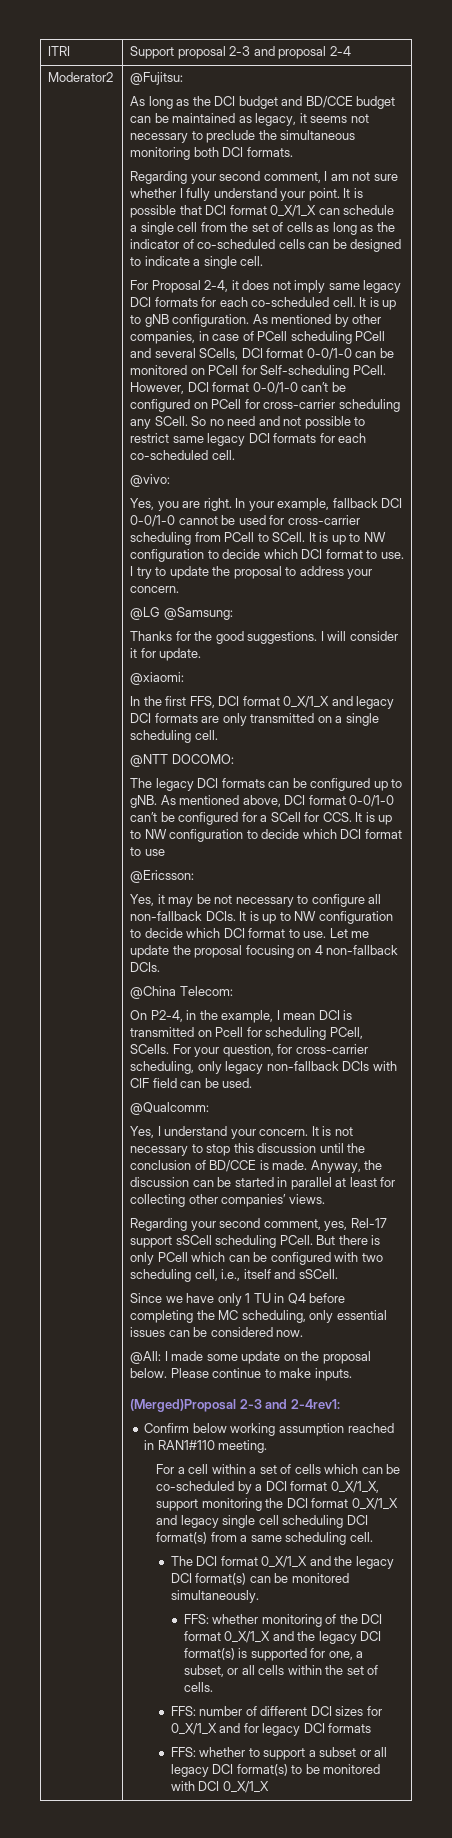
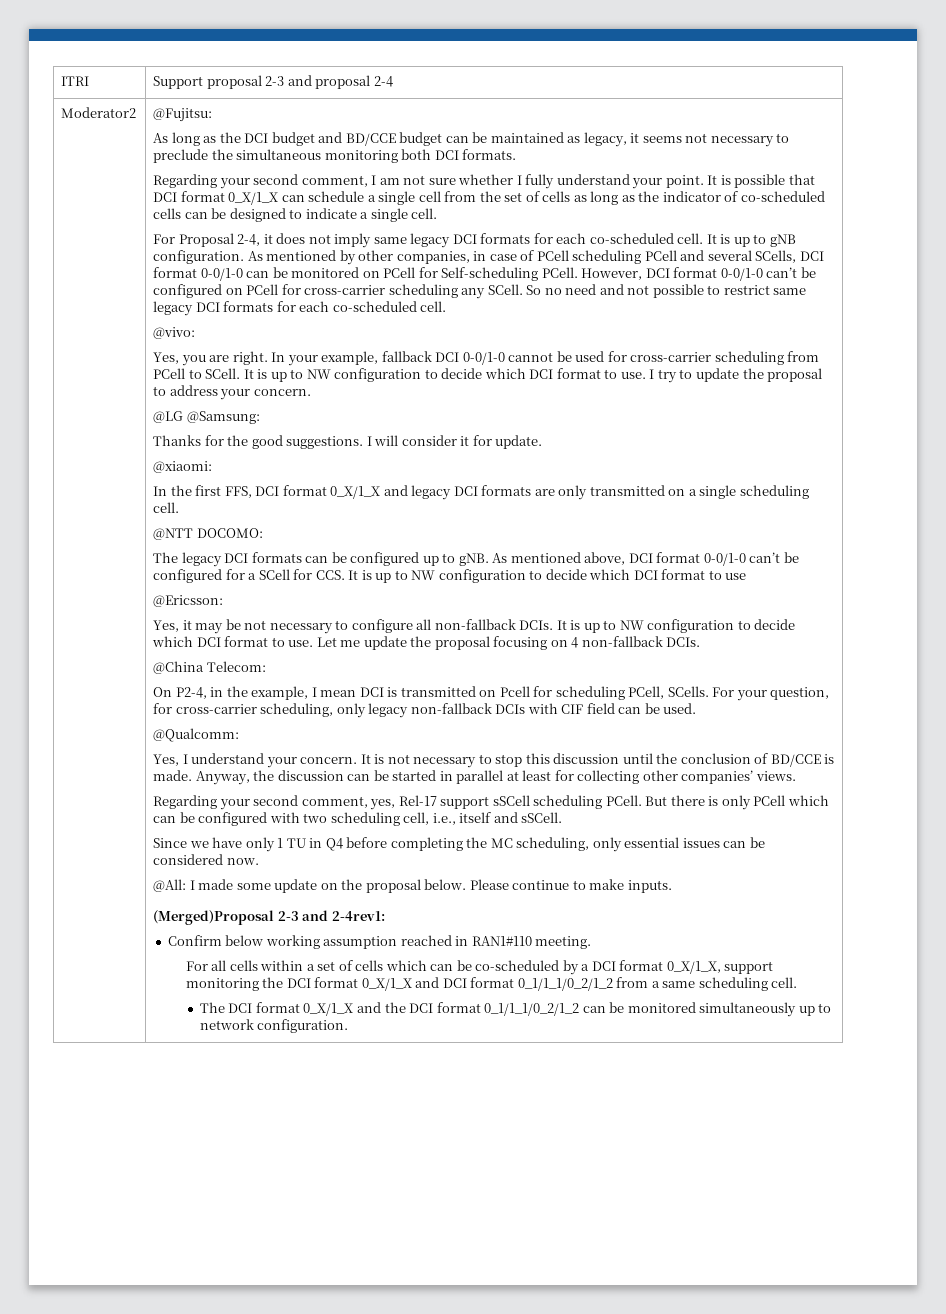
- For a cell within a set of cells which can be co-scheduled by a DCI format 0_X/1_X, support monitoring the DCI format 0_X/1_X and legacy single cell scheduling DCI format(s) from a same scheduling cell.
+ For all cells within a set of cells which can be co-scheduled by a DCI format 0_X/1_X, support monitoring the DCI format 0_X/1_X and DCI format 0_1/1_1/0_2/1_2 from a same scheduling cell.
- The DCI format 0_X/1_X and the legacy DCI format(s) can be monitored simultaneously.
- FFS: whether monitoring of the DCI format 0_X/1_X and the legacy DCI format(s) is supported for one, a subset, or all cells within the set of cells.
- FFS: number of different DCI sizes for 0_X/1_X and for legacy DCI formats
- FFS: whether to support a subset or all legacy DCI format(s) to be monitored with DCI 0_X/1_X
+ The DCI format 0_X/1_X and the DCI format 0_1/1_1/0_2/1_2 can be monitored simultaneously up to network configuration.

